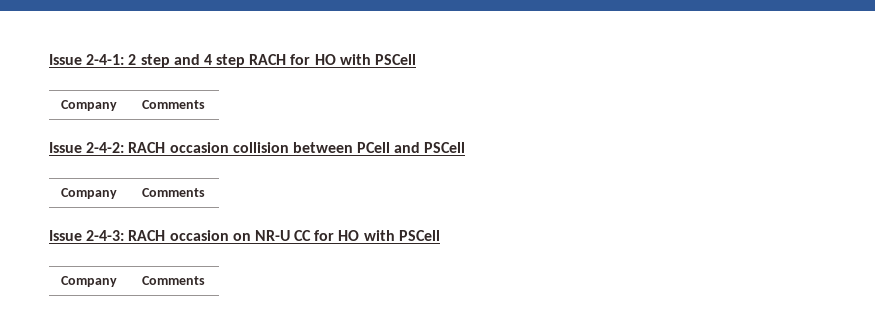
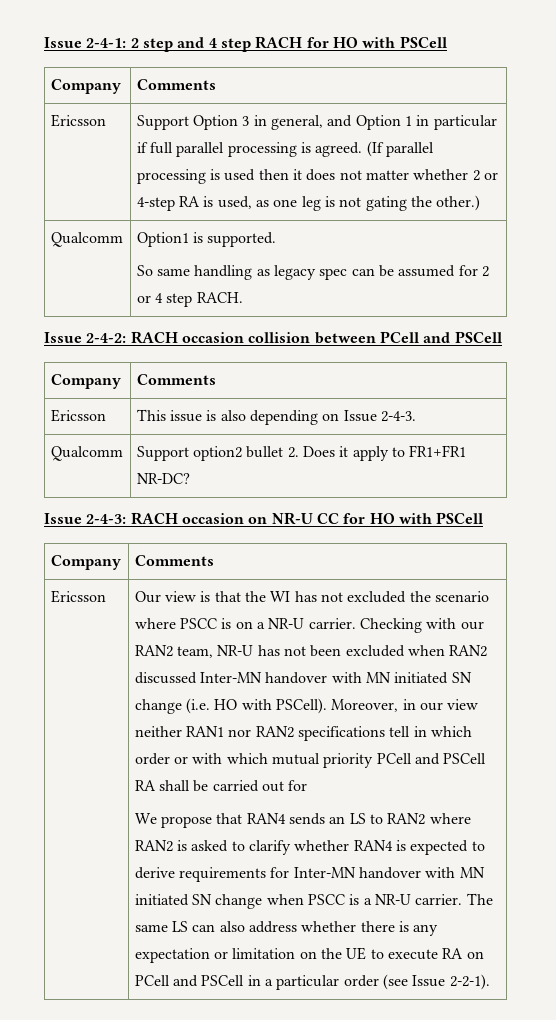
+ Ericsson | Support Option 3 in general, and Option 1 in particular if full parallel processing is agreed. (If parallel processing is used then it does not matter whether 2 or 4-step RA is used, as one leg is not gating the other.)
+ Qualcomm | Option1 is supported.
+ So same handling as legacy spec can be assumed for 2 or 4 step RACH.
+ Ericsson | This issue is also depending on Issue 2-4-3.
+ Qualcomm | Support option2 bullet 2. Does it apply to FR1+FR1 NR-DC?
+ Ericsson | Our view is that the WI has not excluded the scenario where PSCC is on a NR-U carrier. Checking with our RAN2 team, NR-U has not been excluded when RAN2 discussed Inter-MN handover with MN initiated SN change (i.e. HO with PSCell). Moreover, in our view neither RAN1 nor RAN2 specifications tell in which order or with which mutual priority PCell and PSCell RA shall be carried out for
+ We propose that RAN4 sends an LS to RAN2 where RAN2 is asked to clarify whether RAN4 is expected to derive requirements for Inter-MN handover with MN initiated SN change when PSCC is a NR-U carrier. The same LS can also address whether there is any expectation or limitation on the UE to execute RA on PCell and PSCell in a particular order (see Issue 2-2-1).

